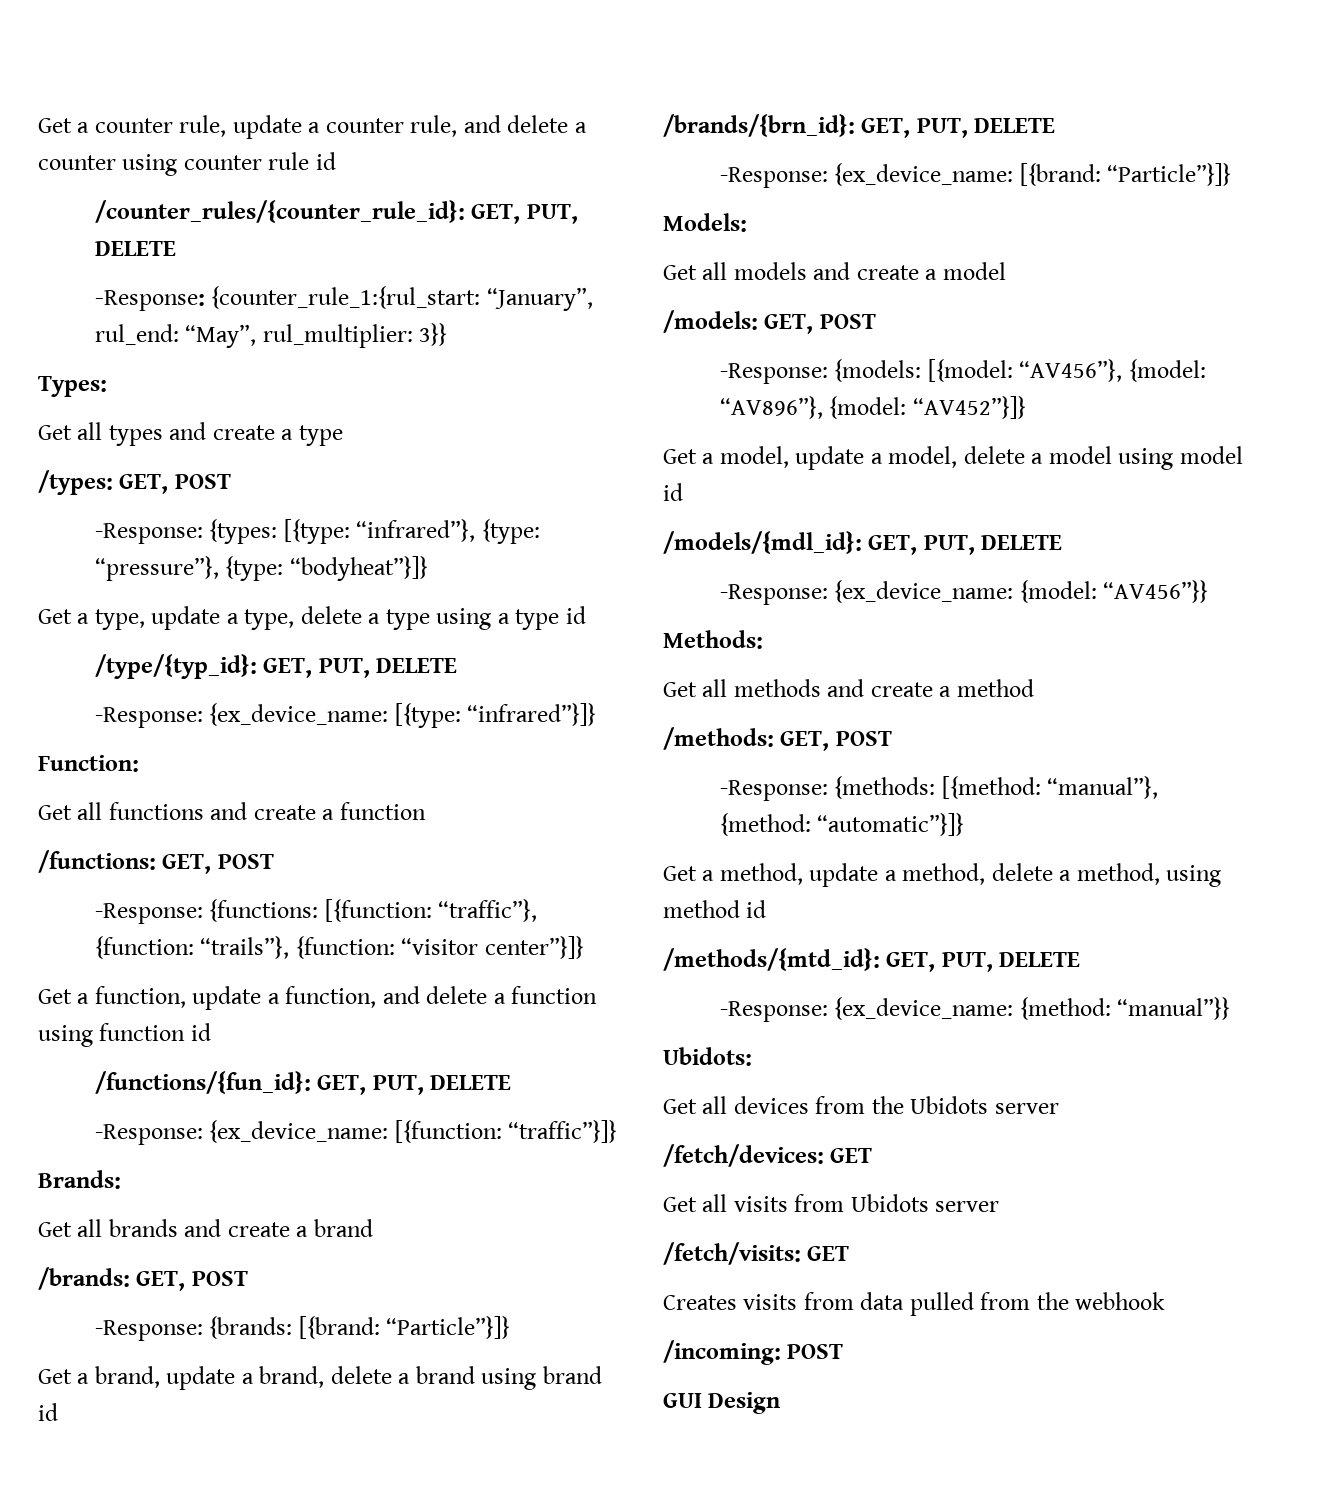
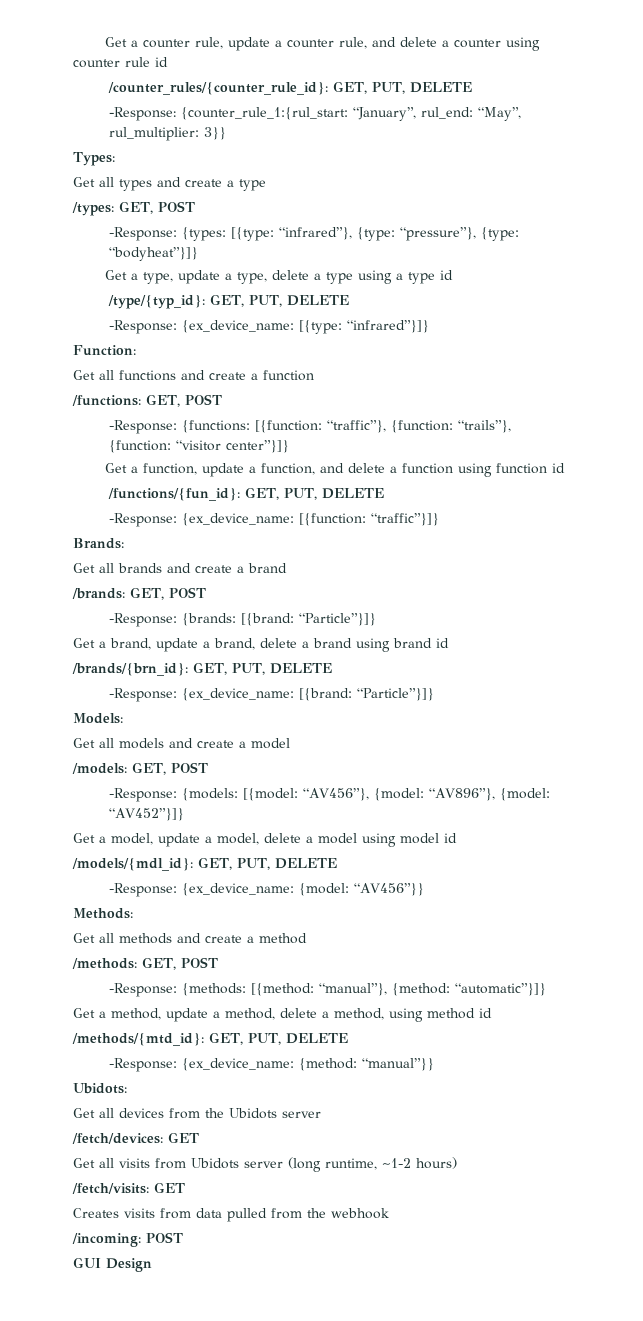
- Get all visits from Ubidots server
+ Get all visits from Ubidots server (long runtime, ~1-2 hours)

